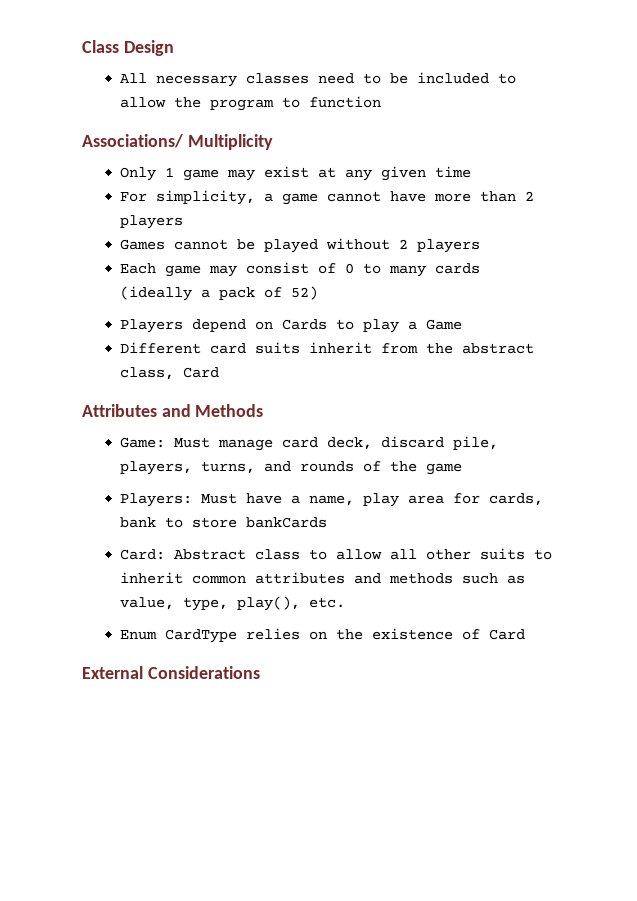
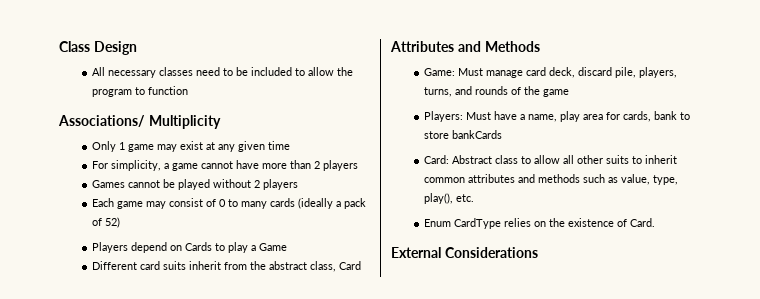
- Enum CardType relies on the existence of Card
+ Enum CardType relies on the existence of Card.

